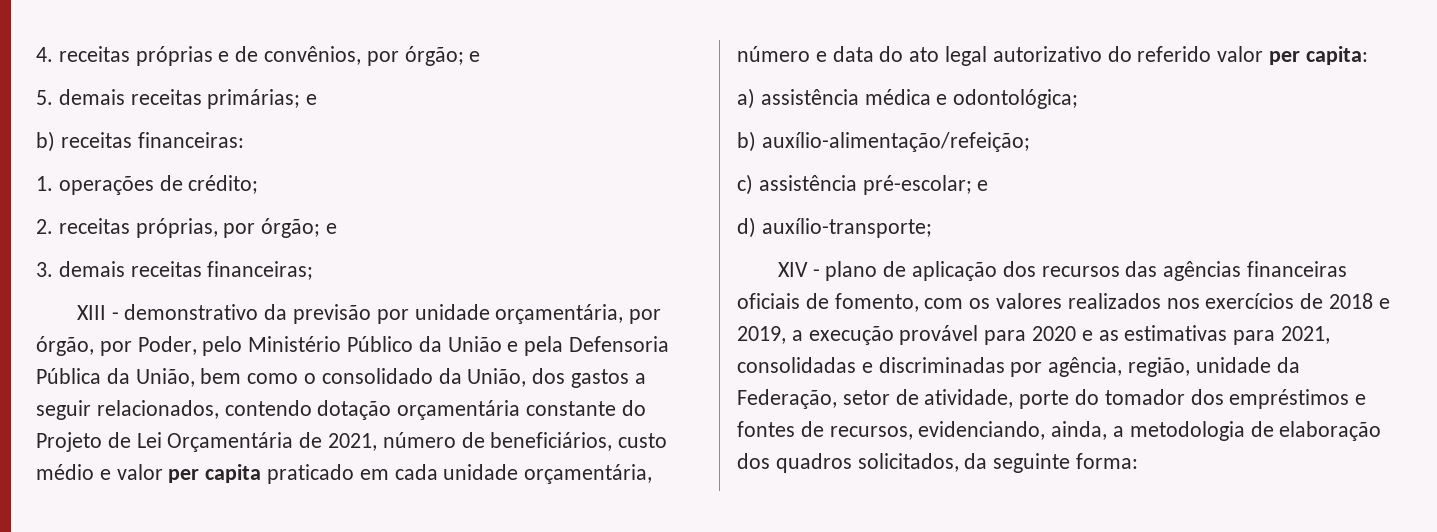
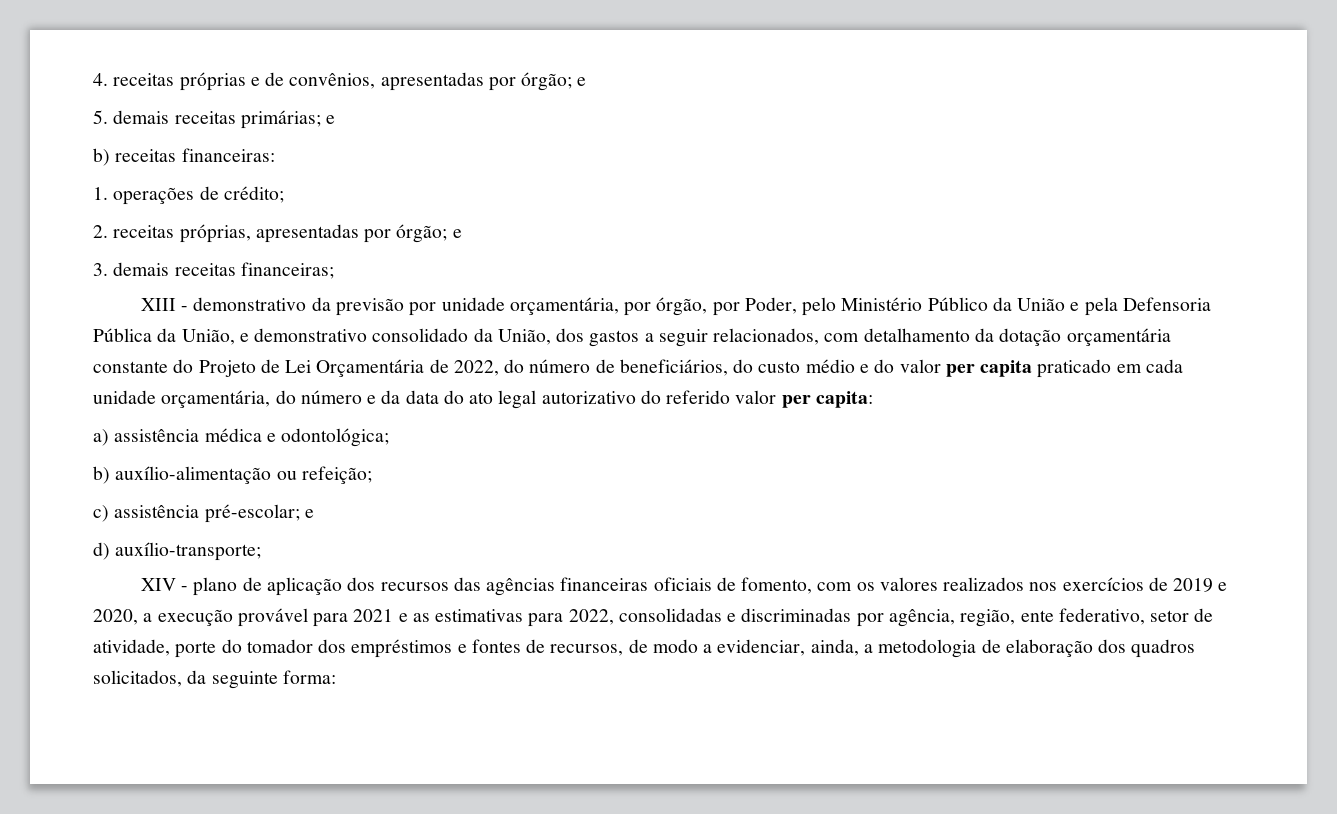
- 4. receitas próprias e de convênios, por órgão; e
+ 4. receitas próprias e de convênios, apresentadas por órgão; e
- 2. receitas próprias, por órgão; e
+ 2. receitas próprias, apresentadas por órgão; e
- XIII - demonstrativo da previsão por unidade orçamentária, por órgão, por Poder, pelo Ministério Público da União e pela Defensoria Pública da União, bem como o consolidado da União, dos gastos a seguir relacionados, contendo dotação orçamentária constante do Projeto de Lei Orçamentária de 2021, número de beneficiários, custo médio e valor per capita praticado em cada unidade orçamentária, número e data do ato legal autorizativo do referido valor per capita:
+ XIII - demonstrativo da previsão por unidade orçamentária, por órgão, por Poder, pelo Ministério Público da União e pela Defensoria Pública da União, e demonstrativo consolidado da União, dos gastos a seguir relacionados, com detalhamento da dotação orçamentária constante do Projeto de Lei Orçamentária de 2022, do número de beneficiários, do custo médio e do valor per capita praticado em cada unidade orçamentária, do número e da data do ato legal autorizativo do referido valor per capita:
- b) auxílio-alimentação/refeição;
+ b) auxílio-alimentação ou refeição;
- XIV - plano de aplicação dos recursos das agências financeiras oficiais de fomento, com os valores realizados nos exercícios de 2018 e 2019, a execução provável para 2020 e as estimativas para 2021, consolidadas e discriminadas por agência, região, unidade da Federação, setor de atividade, porte do tomador dos empréstimos e fontes de recursos, evidenciando, ainda, a metodologia de elaboração dos quadros solicitados, da seguinte forma:
+ XIV - plano de aplicação dos recursos das agências financeiras oficiais de fomento, com os valores realizados nos exercícios de 2019 e 2020, a execução provável para 2021 e as estimativas para 2022, consolidadas e discriminadas por agência, região, ente federativo, setor de atividade, porte do tomador dos empréstimos e fontes de recursos, de modo a evidenciar, ainda, a metodologia de elaboração dos quadros solicitados, da seguinte forma:

